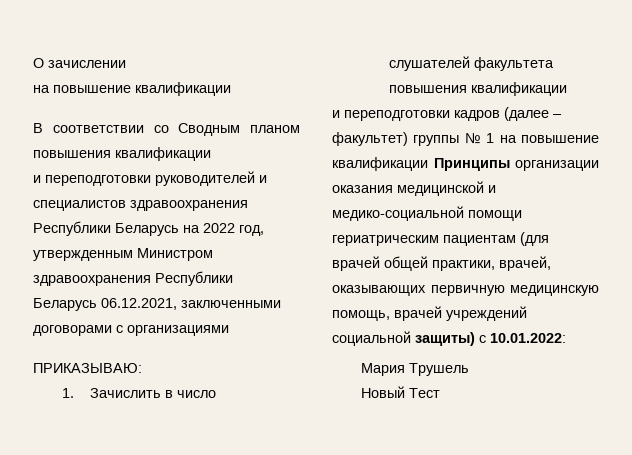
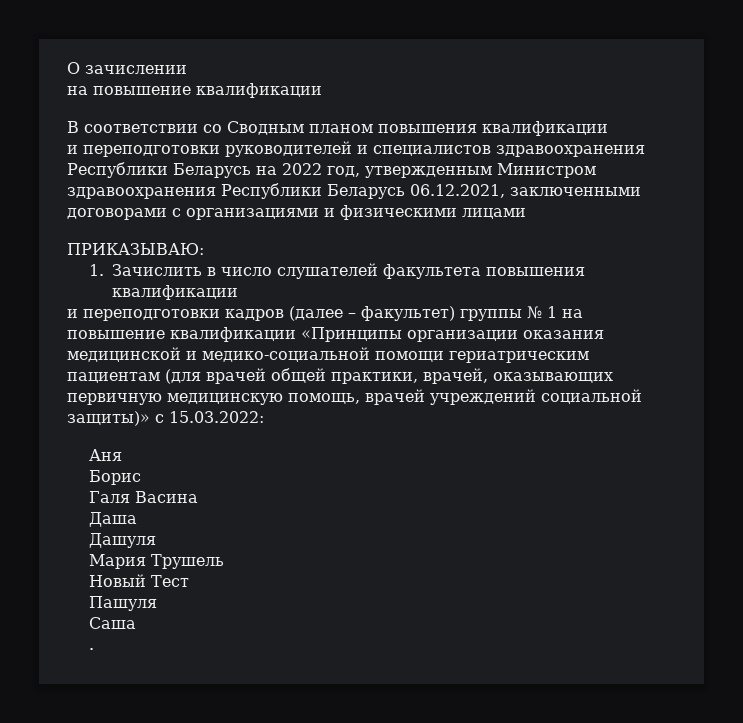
- и переподготовки руководителей и специалистов здравоохранения Республики Беларусь на 2022 год, утвержденным Министром здравоохранения Республики Беларусь 06.12.2021, заключенными договорами с организациями
+ и переподготовки руководителей и специалистов здравоохранения Республики Беларусь на 2022 год, утвержденным Министром здравоохранения Республики Беларусь 06.12.2021, заключенными договорами с организациями и физическими лицами
- и переподготовки кадров (далее – факультет) группы № 1 на повышение квалификации Принципы организации оказания медицинской и медико-социальной помощи гериатрическим пациентам (для врачей общей практики, врачей, оказывающих первичную медицинскую помощь, врачей учреждений социальной защиты) с 10.01.2022:
+ и переподготовки кадров (далее – факультет) группы № 1 на повышение квалификации «Принципы организации оказания медицинской и медико-социальной помощи гериатрическим пациентам (для врачей общей практики, врачей, оказывающих первичную медицинскую помощь, врачей учреждений социальной защиты)» с 15.03.2022:
+ Аня
+ Борис
+ Галя Васина
+ Даша
+ Дашуля
+ Пашуля
+ Саша
+ .

